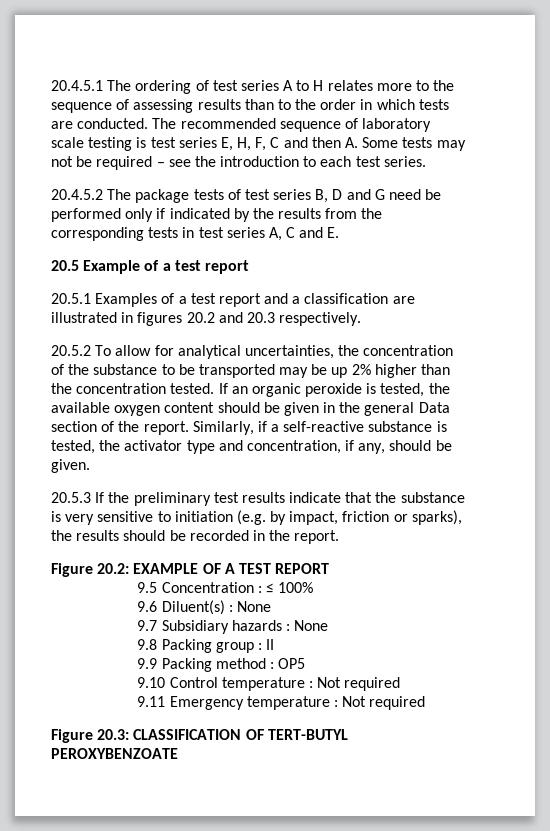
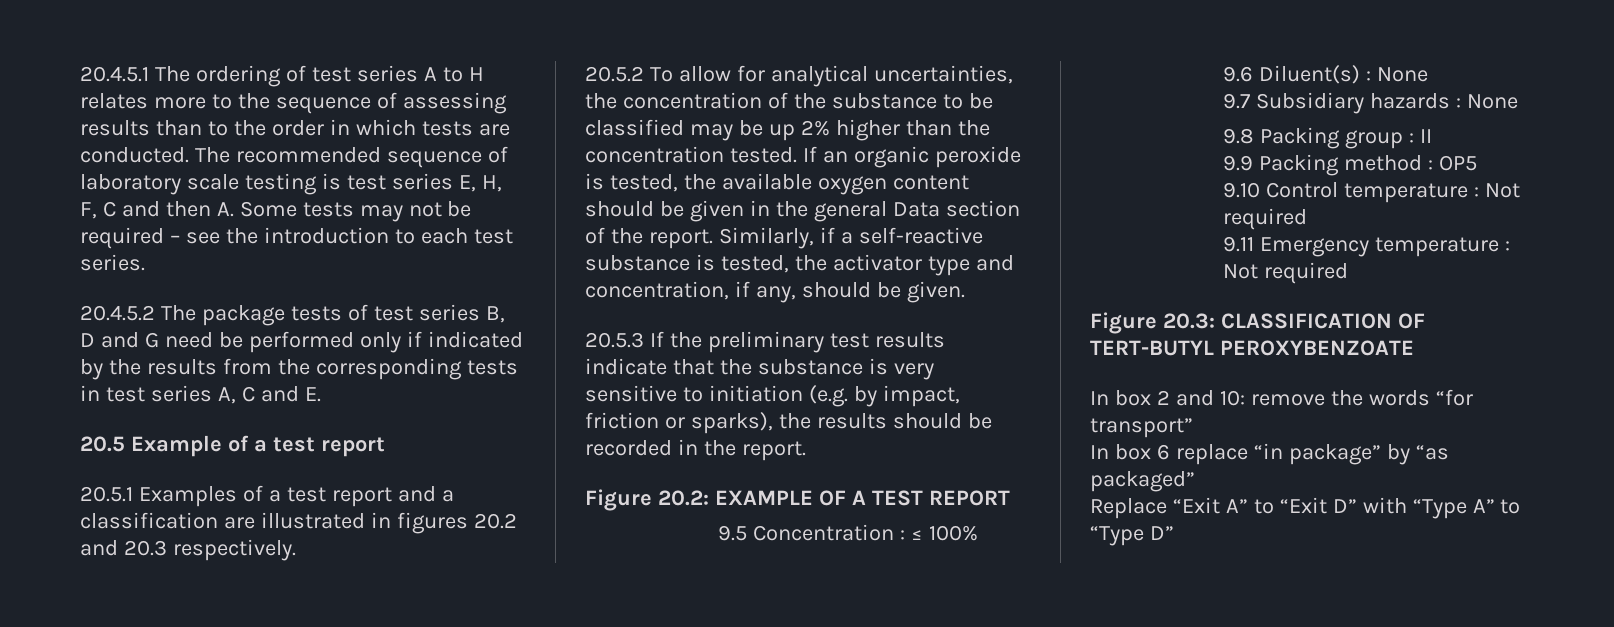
- 20.5.2 To allow for analytical uncertainties, the concentration of the substance to be transported may be up 2% higher than the concentration tested.
+ 20.5.2 To allow for analytical uncertainties, the concentration of the substance to be classified may be up 2% higher than the concentration tested.
+ In box 2 and 10: remove the words “for transport”
+ In box 6 replace “in package” by “as packaged”
+ Replace “Exit A” to “Exit D” with “Type A” to “Type D”

